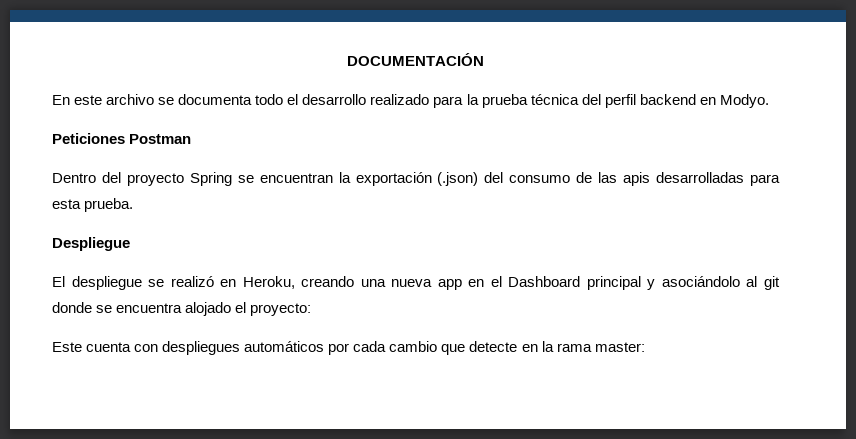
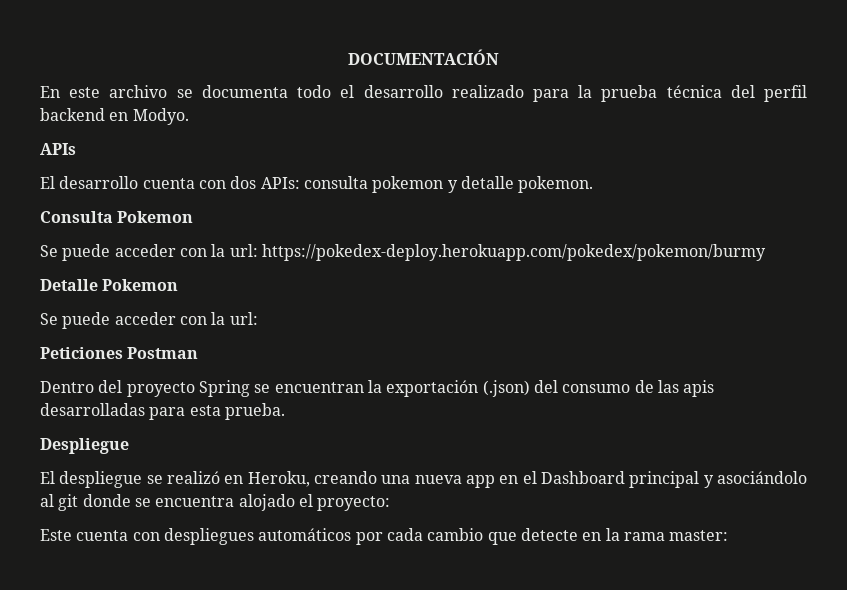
+ APIs
+ El desarrollo cuenta con dos APIs: consulta pokemon y detalle pokemon.
+ Consulta Pokemon
+ Se puede acceder con la url: https://pokedex-deploy.herokuapp.com/pokedex/pokemon/burmy
+ Detalle Pokemon
+ Se puede acceder con la url:

